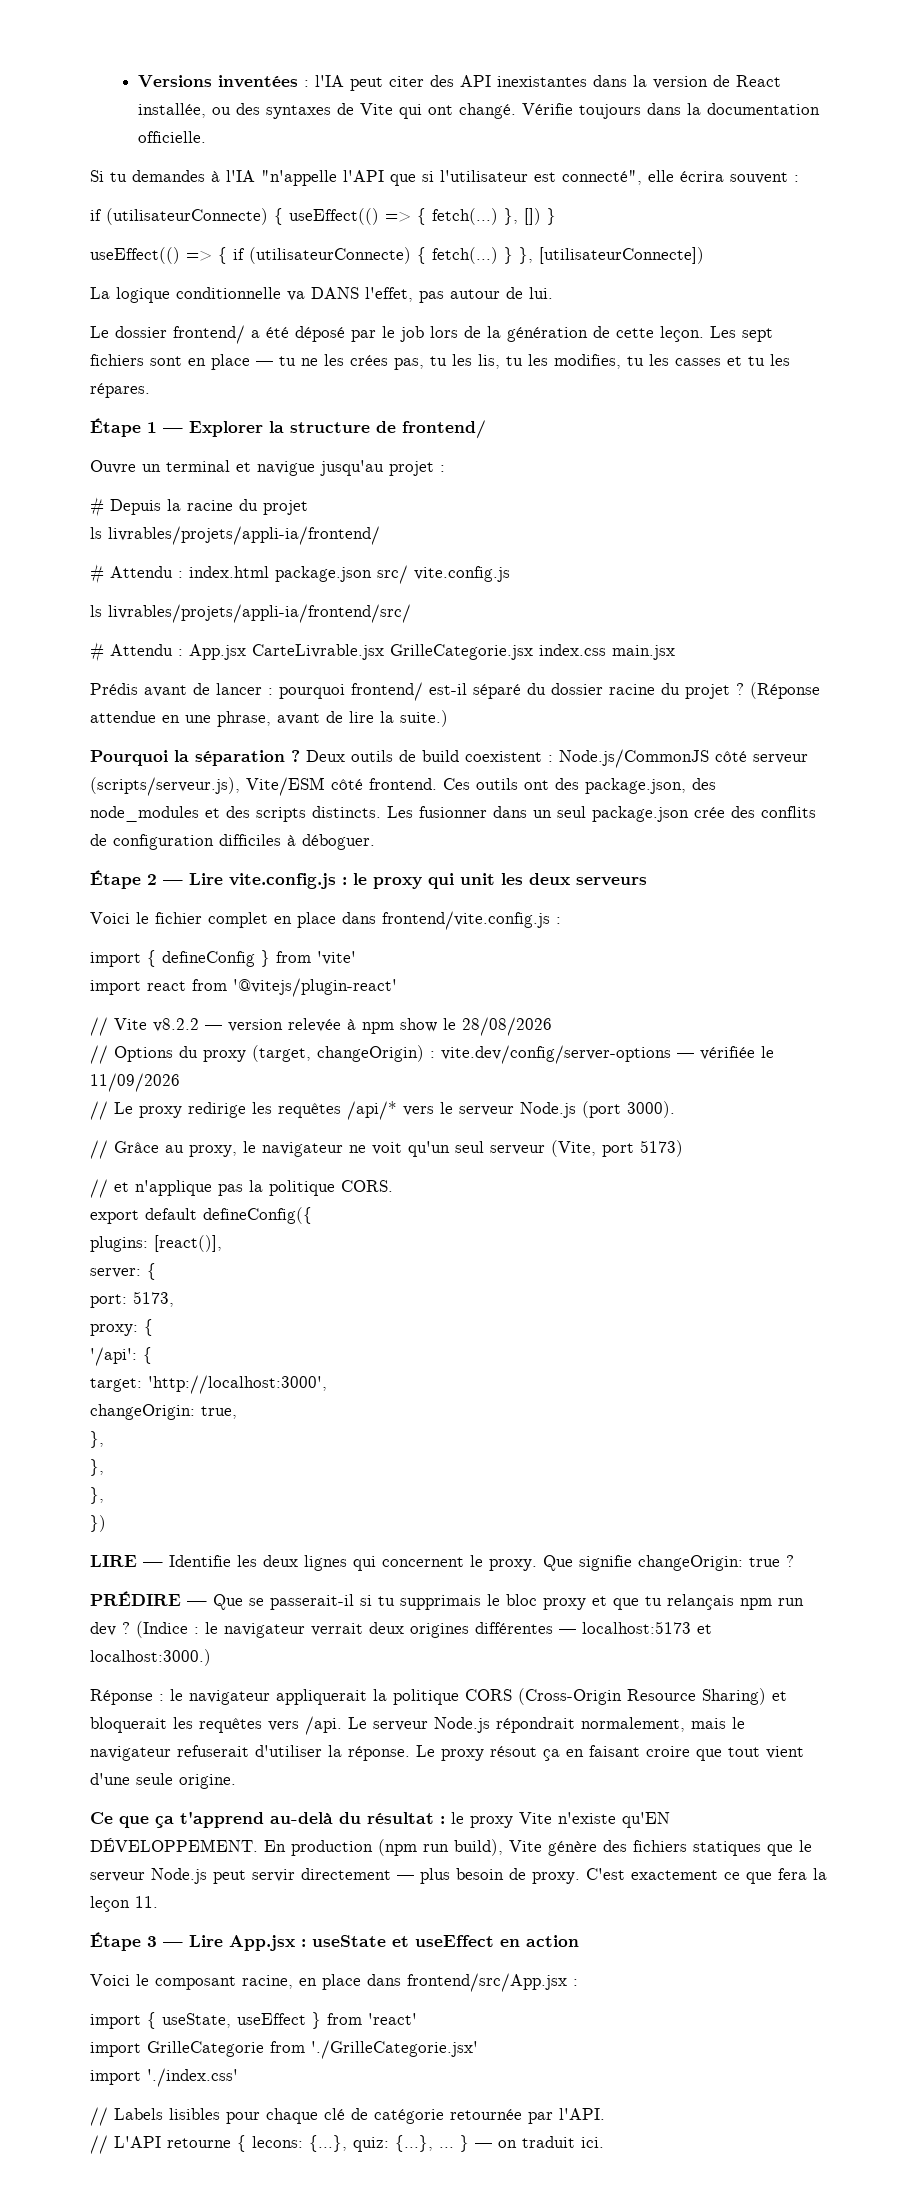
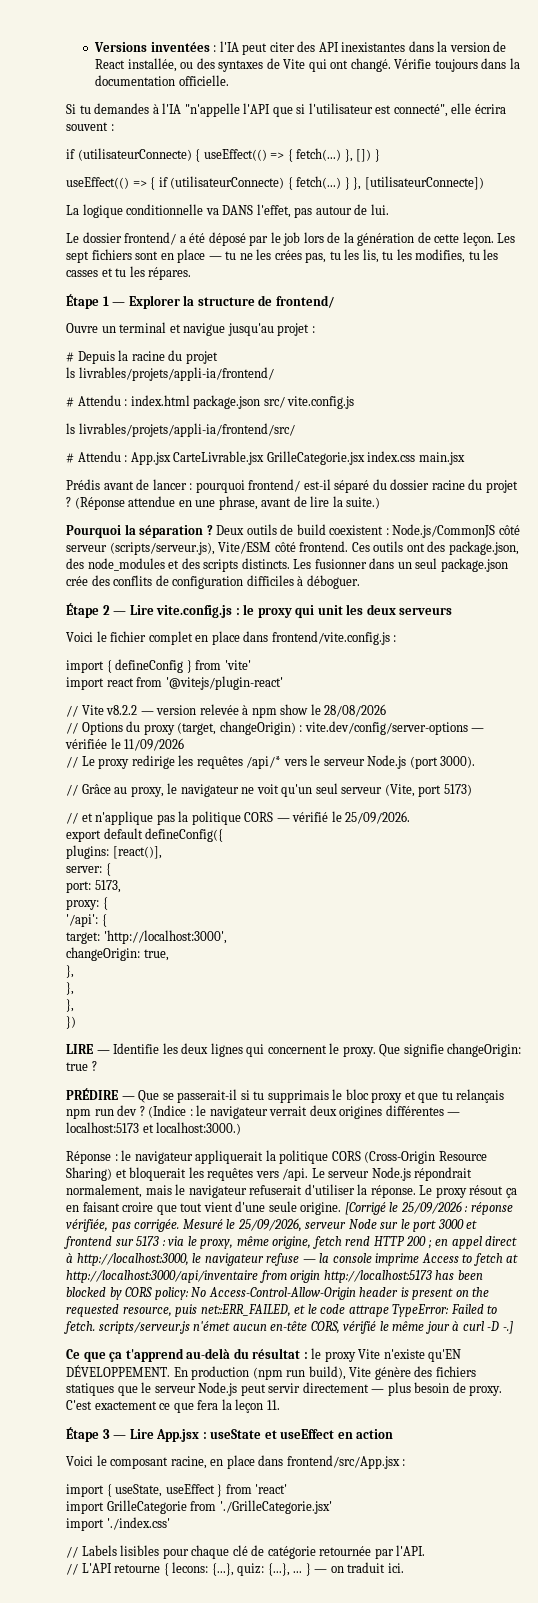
- // et n'applique pas la politique CORS.
+ // et n'applique pas la politique CORS — vérifié le 25/09/2026.
+ [Corrigé le 25/09/2026 : réponse vérifiée, pas corrigée. Mesuré le 25/09/2026, serveur Node sur le port 3000 et frontend sur 5173 : via le proxy, même origine, fetch rend HTTP 200 ; en appel direct à http://localhost:3000, le navigateur refuse — la console imprime Access to fetch at http://localhost:3000/api/inventaire from origin http://localhost:5173 has been blocked by CORS policy: No Access-Control-Allow-Origin header is present on the requested resource, puis net::ERR_FAILED, et le code attrape TypeError: Failed to fetch. scripts/serveur.js n'émet aucun en-tête CORS, vérifié le même jour à curl -D -.]

